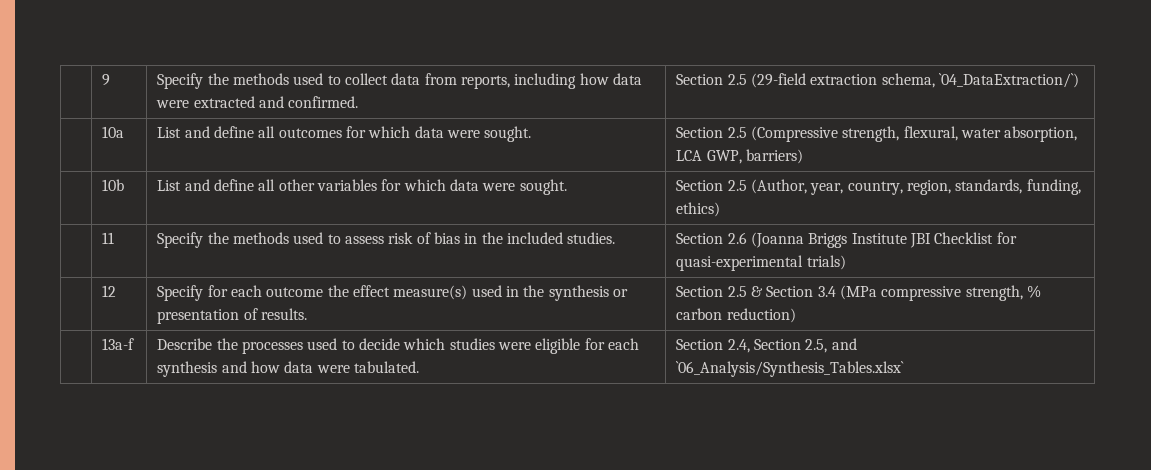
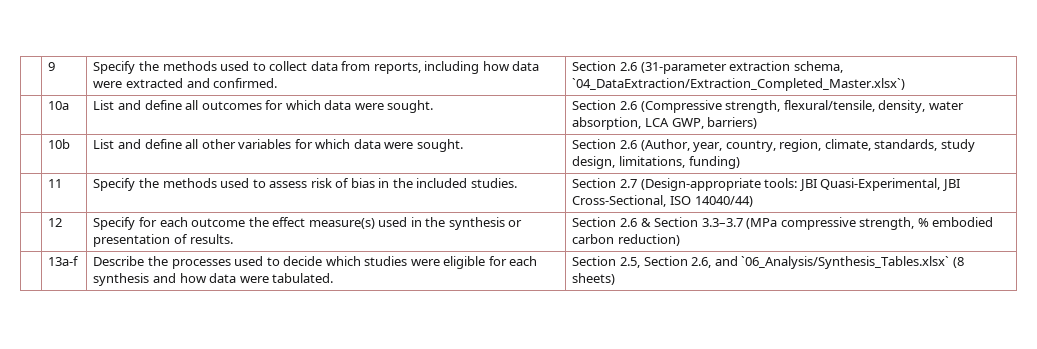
- | 9 | Specify the methods used to collect data from reports, including how data were extracted and confirmed. | Section 2.5 (29-field extraction schema, `04_DataExtraction/`)
+ | 9 | Specify the methods used to collect data from reports, including how data were extracted and confirmed. | Section 2.6 (31-parameter extraction schema, `04_DataExtraction/Extraction_Completed_Master.xlsx`)
- | 10a | List and define all outcomes for which data were sought. | Section 2.5 (Compressive strength, flexural, water absorption, LCA GWP, barriers)
+ | 10a | List and define all outcomes for which data were sought. | Section 2.6 (Compressive strength, flexural/tensile, density, water absorption, LCA GWP, barriers)
- | 10b | List and define all other variables for which data were sought. | Section 2.5 (Author, year, country, region, standards, funding, ethics)
+ | 10b | List and define all other variables for which data were sought. | Section 2.6 (Author, year, country, region, climate, standards, study design, limitations, funding)
- | 11 | Specify the methods used to assess risk of bias in the included studies. | Section 2.6 (Joanna Briggs Institute JBI Checklist for quasi-experimental trials)
+ | 11 | Specify the methods used to assess risk of bias in the included studies. | Section 2.7 (Design-appropriate tools: JBI Quasi-Experimental, JBI Cross-Sectional, ISO 14040/44)
- | 12 | Specify for each outcome the effect measure(s) used in the synthesis or presentation of results. | Section 2.5 & Section 3.4 (MPa compressive strength, % carbon reduction)
+ | 12 | Specify for each outcome the effect measure(s) used in the synthesis or presentation of results. | Section 2.6 & Section 3.3–3.7 (MPa compressive strength, % embodied carbon reduction)
- | 13a-f | Describe the processes used to decide which studies were eligible for each synthesis and how data were tabulated. | Section 2.4, Section 2.5, and `06_Analysis/Synthesis_Tables.xlsx`
+ | 13a-f | Describe the processes used to decide which studies were eligible for each synthesis and how data were tabulated. | Section 2.5, Section 2.6, and `06_Analysis/Synthesis_Tables.xlsx` (8 sheets)

